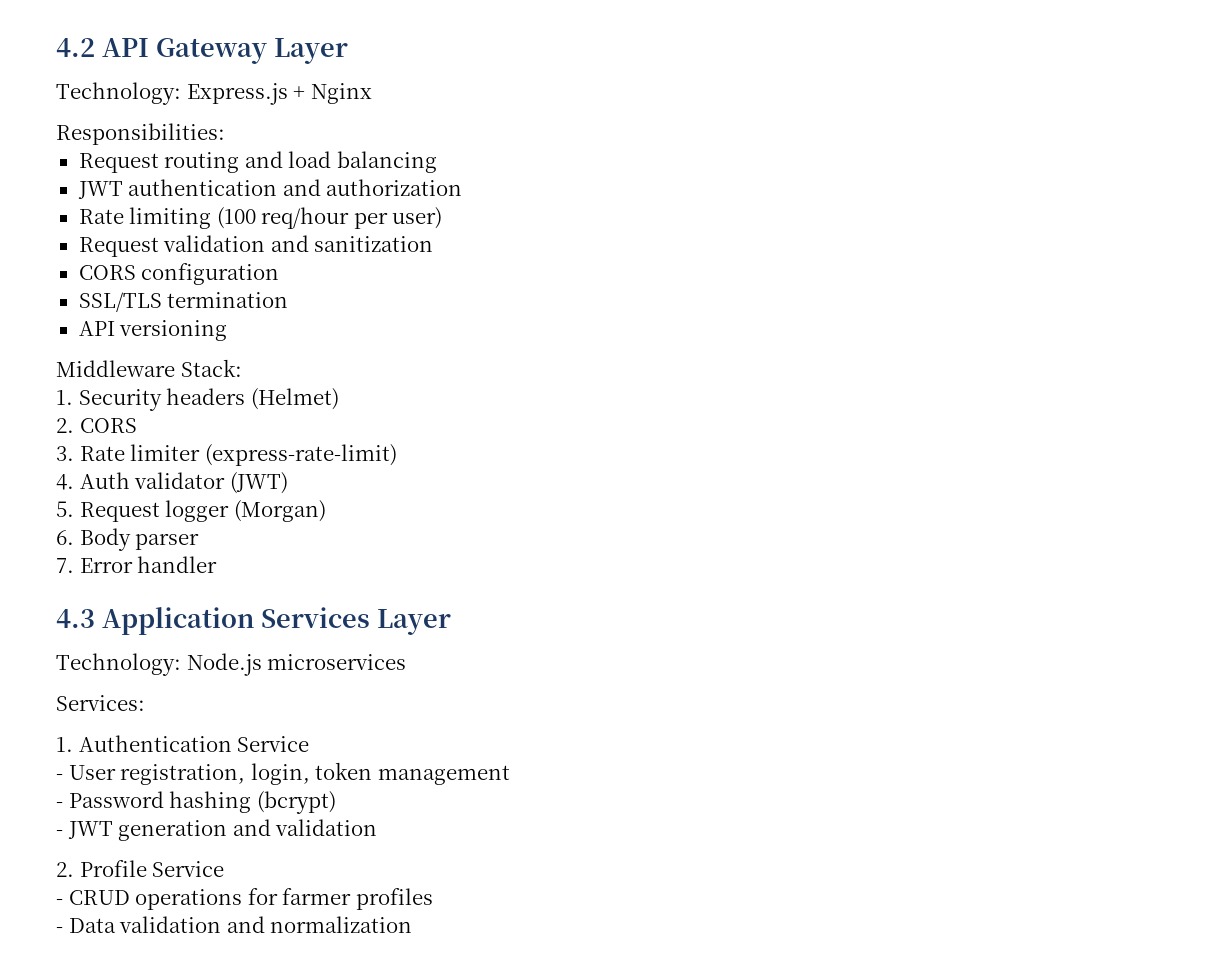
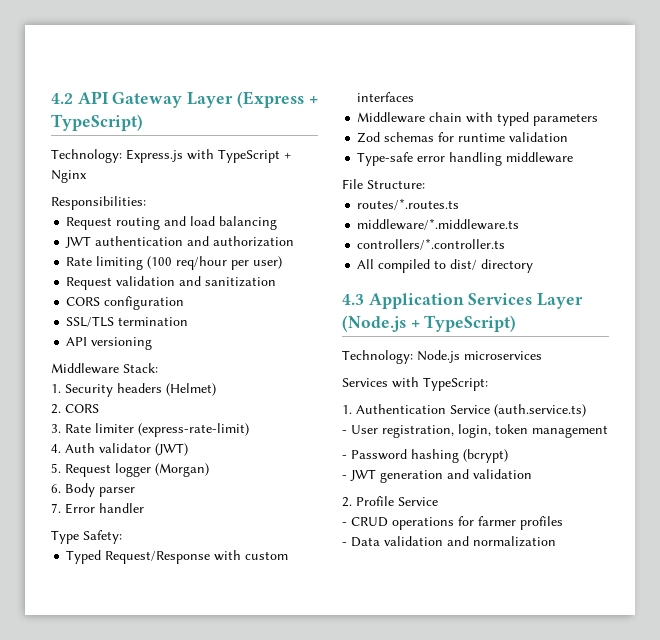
- 4.2 API Gateway Layer
+ 4.2 API Gateway Layer (Express + TypeScript)
- Technology: Express.js + Nginx
+ Technology: Express.js with TypeScript + Nginx
+ Type Safety:
+ Typed Request/Response with custom interfaces
+ Middleware chain with typed parameters
+ Zod schemas for runtime validation
+ Type-safe error handling middleware
+ File Structure:
+ routes/*.routes.ts
+ middleware/*.middleware.ts
+ controllers/*.controller.ts
+ All compiled to dist/ directory
- 4.3 Application Services Layer
+ 4.3 Application Services Layer (Node.js + TypeScript)
- Services:
+ Services with TypeScript:
- 1. Authentication Service
+ 1. Authentication Service (auth.service.ts)

